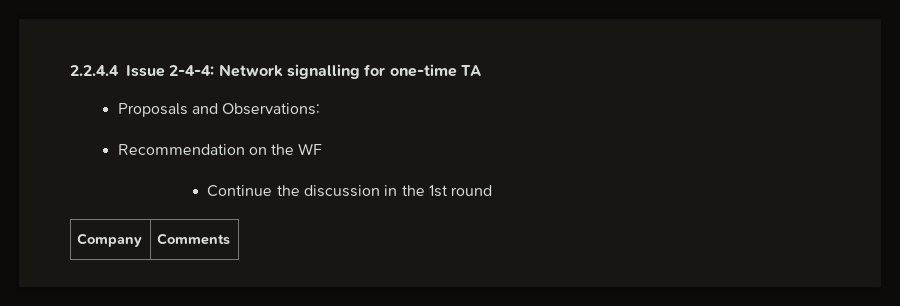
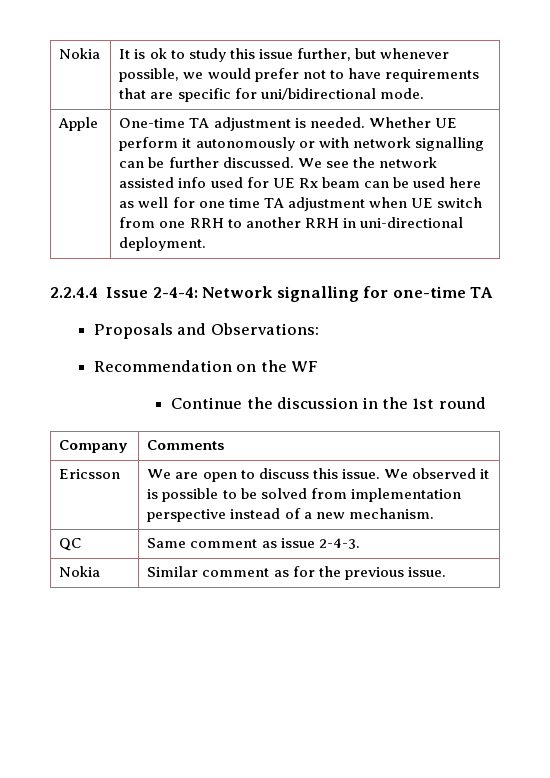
+ Nokia | It is ok to study this issue further, but whenever possible, we would prefer not to have requirements that are specific for uni/bidirectional mode.
+ Apple | One-time TA adjustment is needed. Whether UE perform it autonomously or with network signalling can be further discussed. We see the network assisted info used for UE Rx beam can be used here as well for one time TA adjustment when UE switch from one RRH to another RRH in uni-directional deployment.
+ Ericsson | We are open to discuss this issue. We observed it is possible to be solved from implementation perspective instead of a new mechanism.
+ QC | Same comment as issue 2-4-3.
+ Nokia | Similar comment as for the previous issue.

